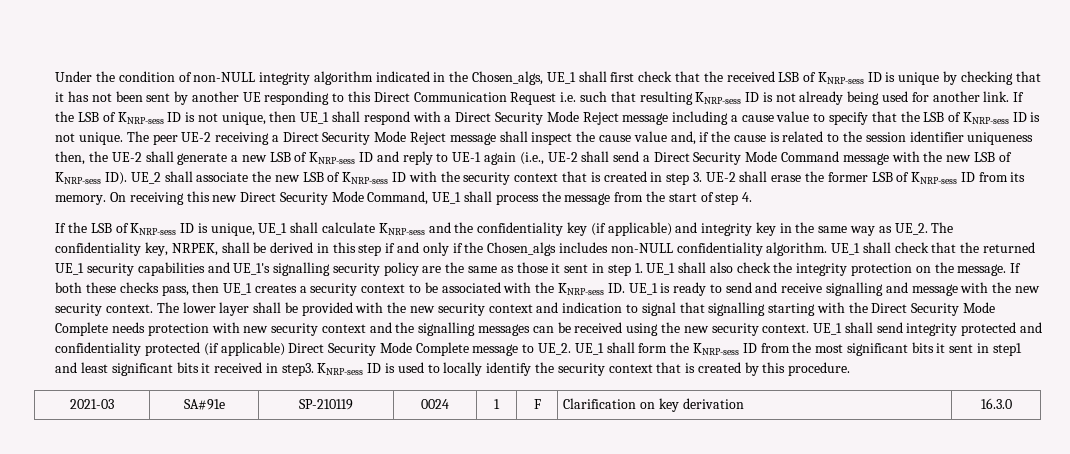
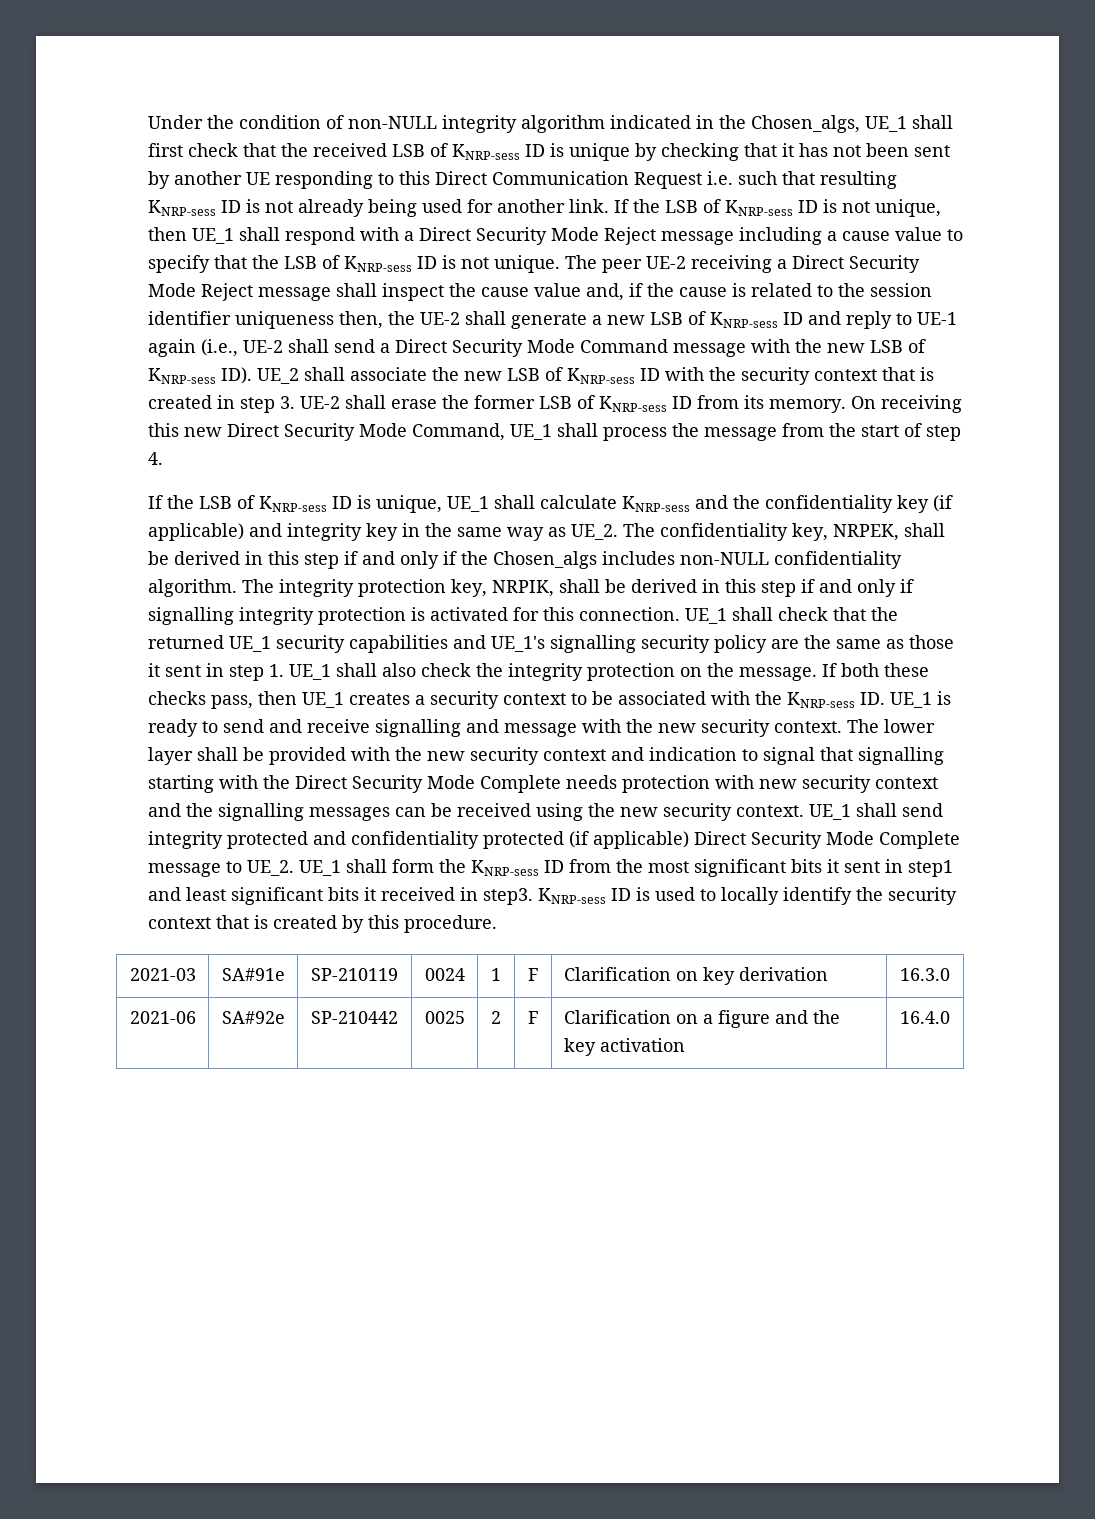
+ The integrity protection key, NRPIK, shall be derived in this step if and only if signalling integrity protection is activated for this connection.
+ 2021-06 | SA#92e | SP-210442 | 0025 | 2 | F | Clarification on a figure and the key activation | 16.4.0

